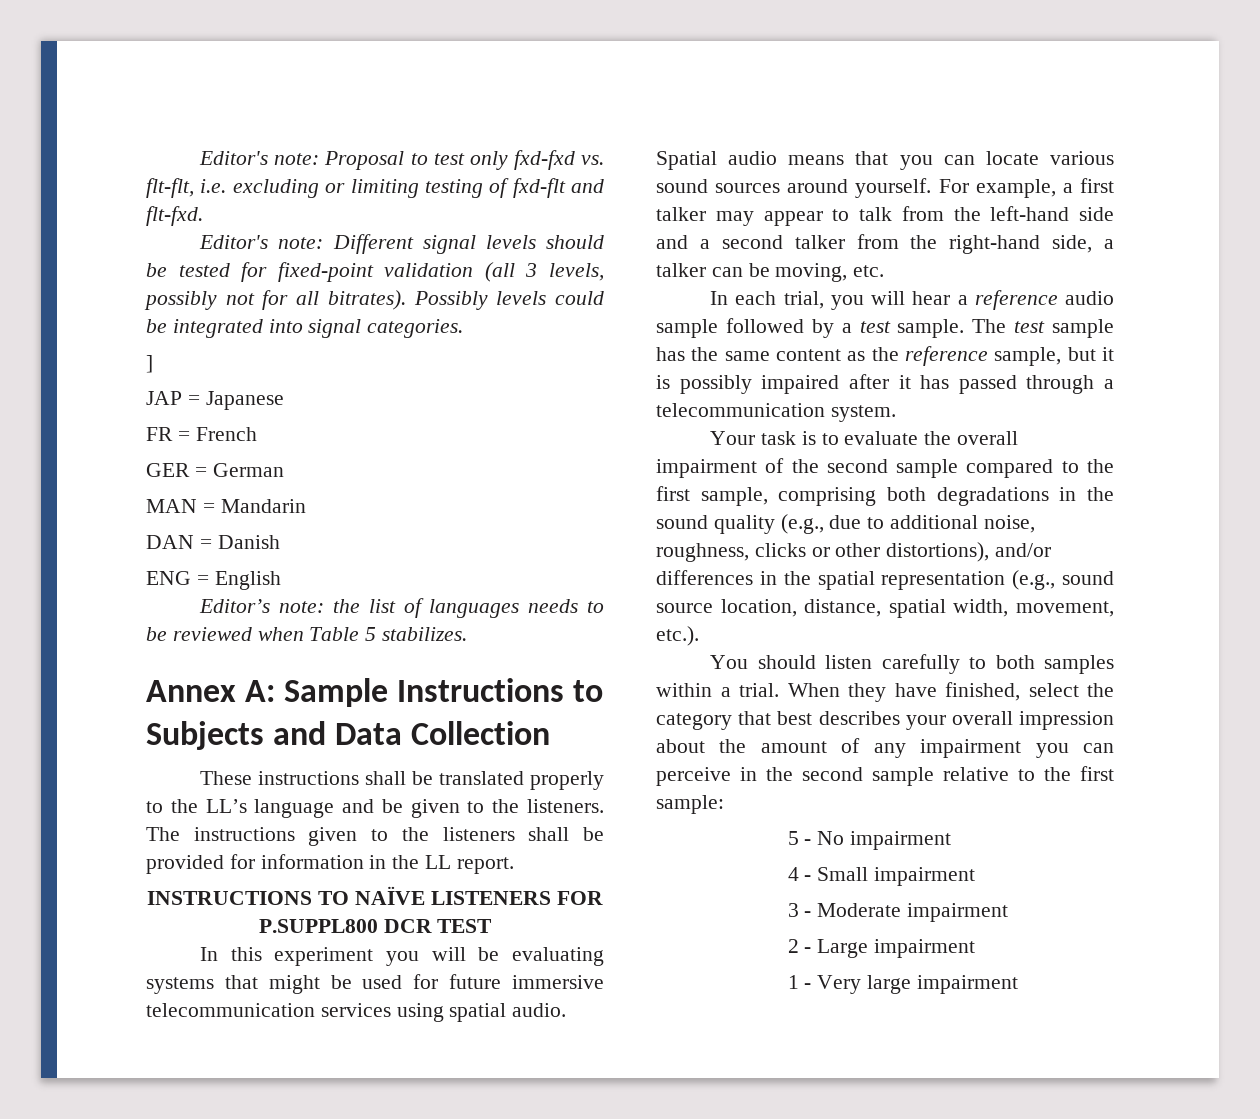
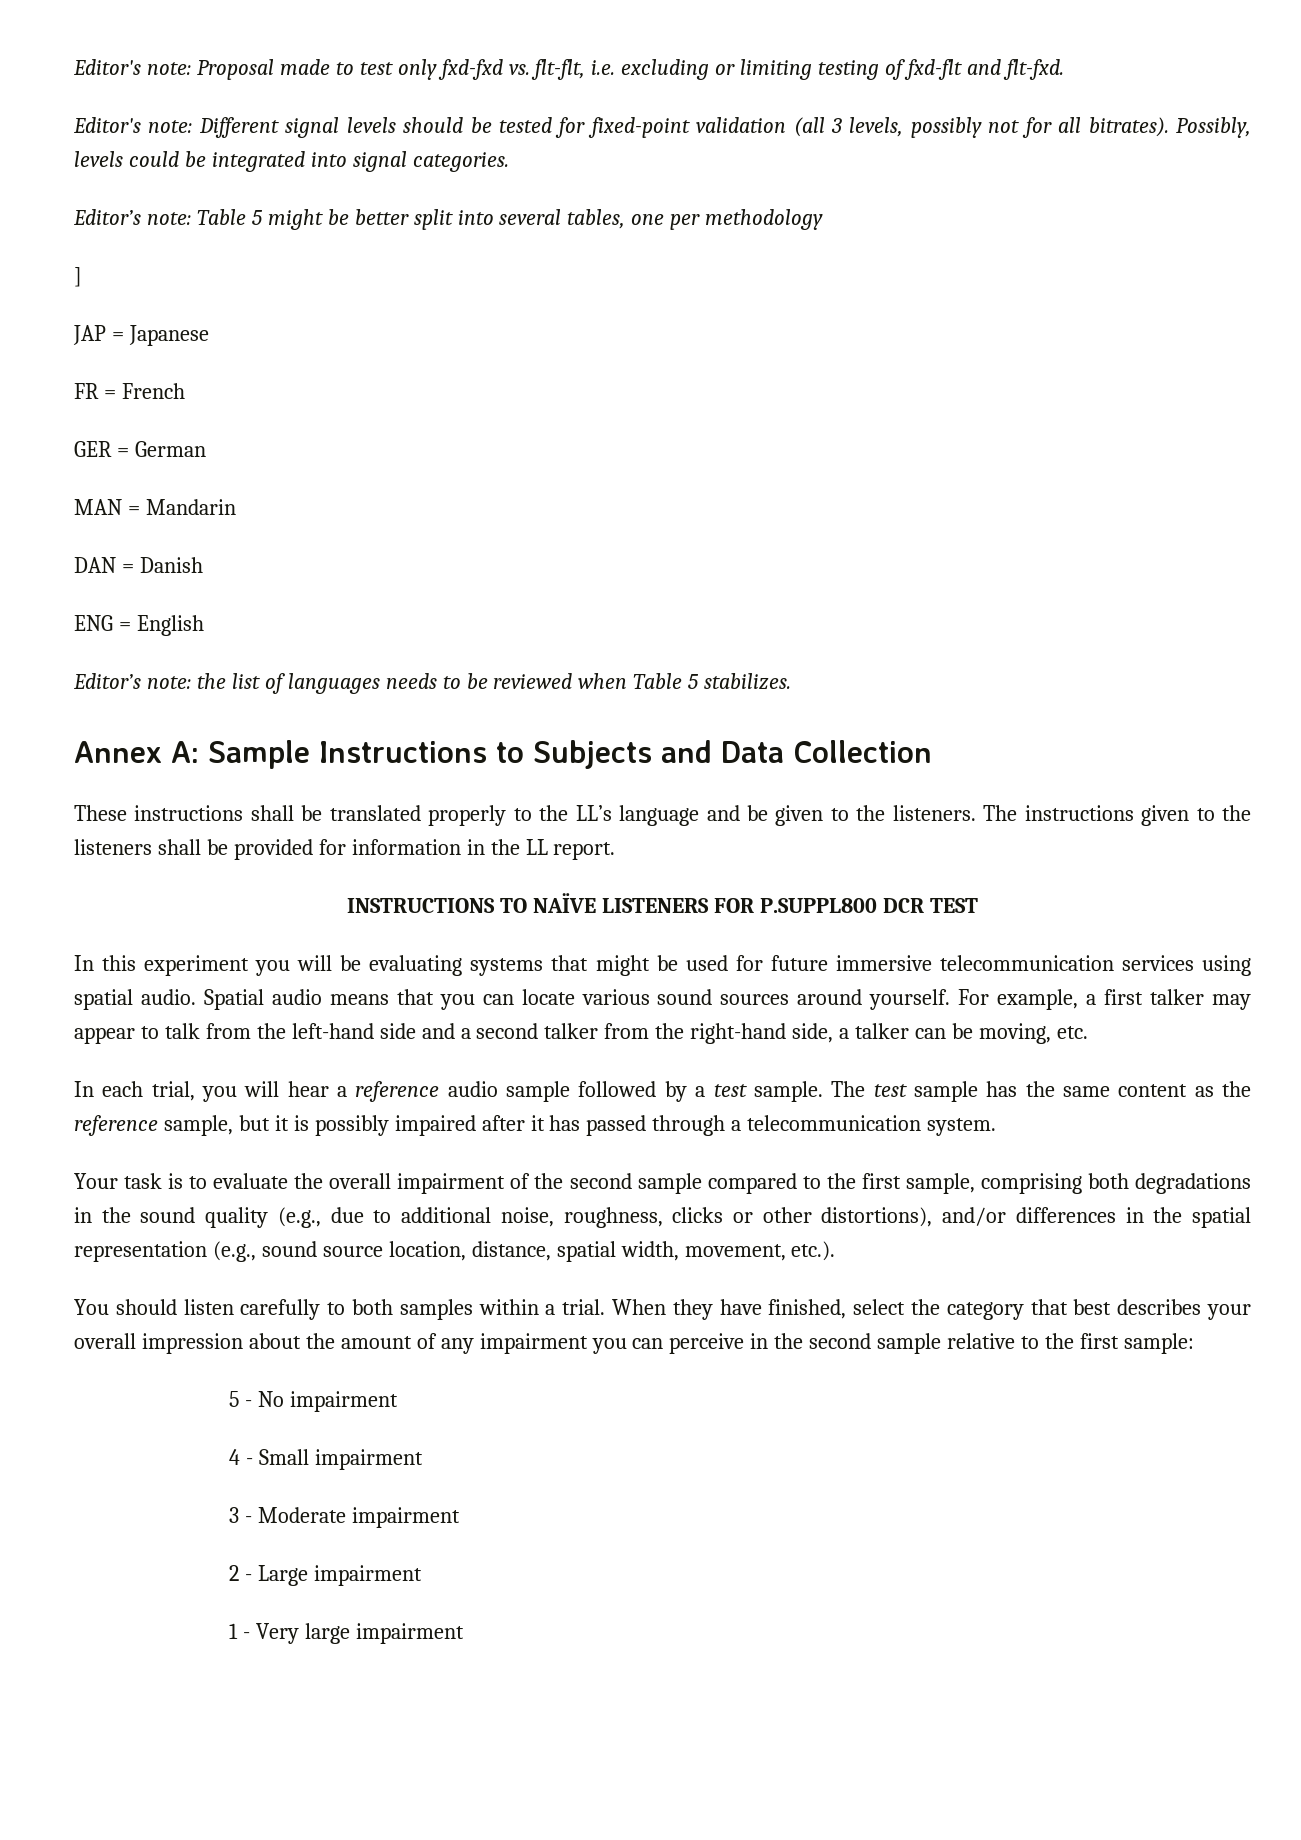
- Editor's note: Proposal to test only fxd-fxd vs. flt-flt, i.e. excluding or limiting testing of fxd-flt and flt-fxd.
+ Editor's note: Proposal made to test only fxd-fxd vs. flt-flt, i.e. excluding or limiting testing of fxd-flt and flt-fxd.
- Possibly levels could be integrated into signal categories.
+ Possibly, levels could be integrated into signal categories.
+ Editor’s note: Table 5 might be better split into several tables, one per methodology

